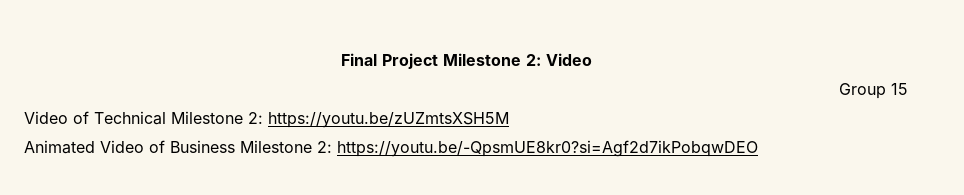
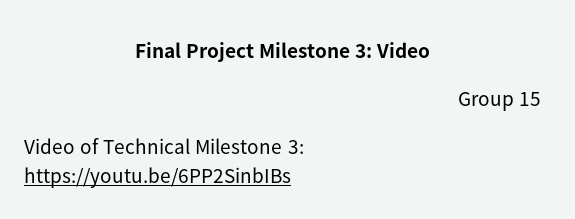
- Final Project Milestone 2: Video
+ Final Project Milestone 3: Video
- Video of Technical Milestone 2: https://youtu.be/zUZmtsXSH5M
- Animated Video of Business Milestone 2: https://youtu.be/-QpsmUE8kr0?si=Agf2d7ikPobqwDEO
+ Video of Technical Milestone 3: https://youtu.be/6PP2SinbIBs

